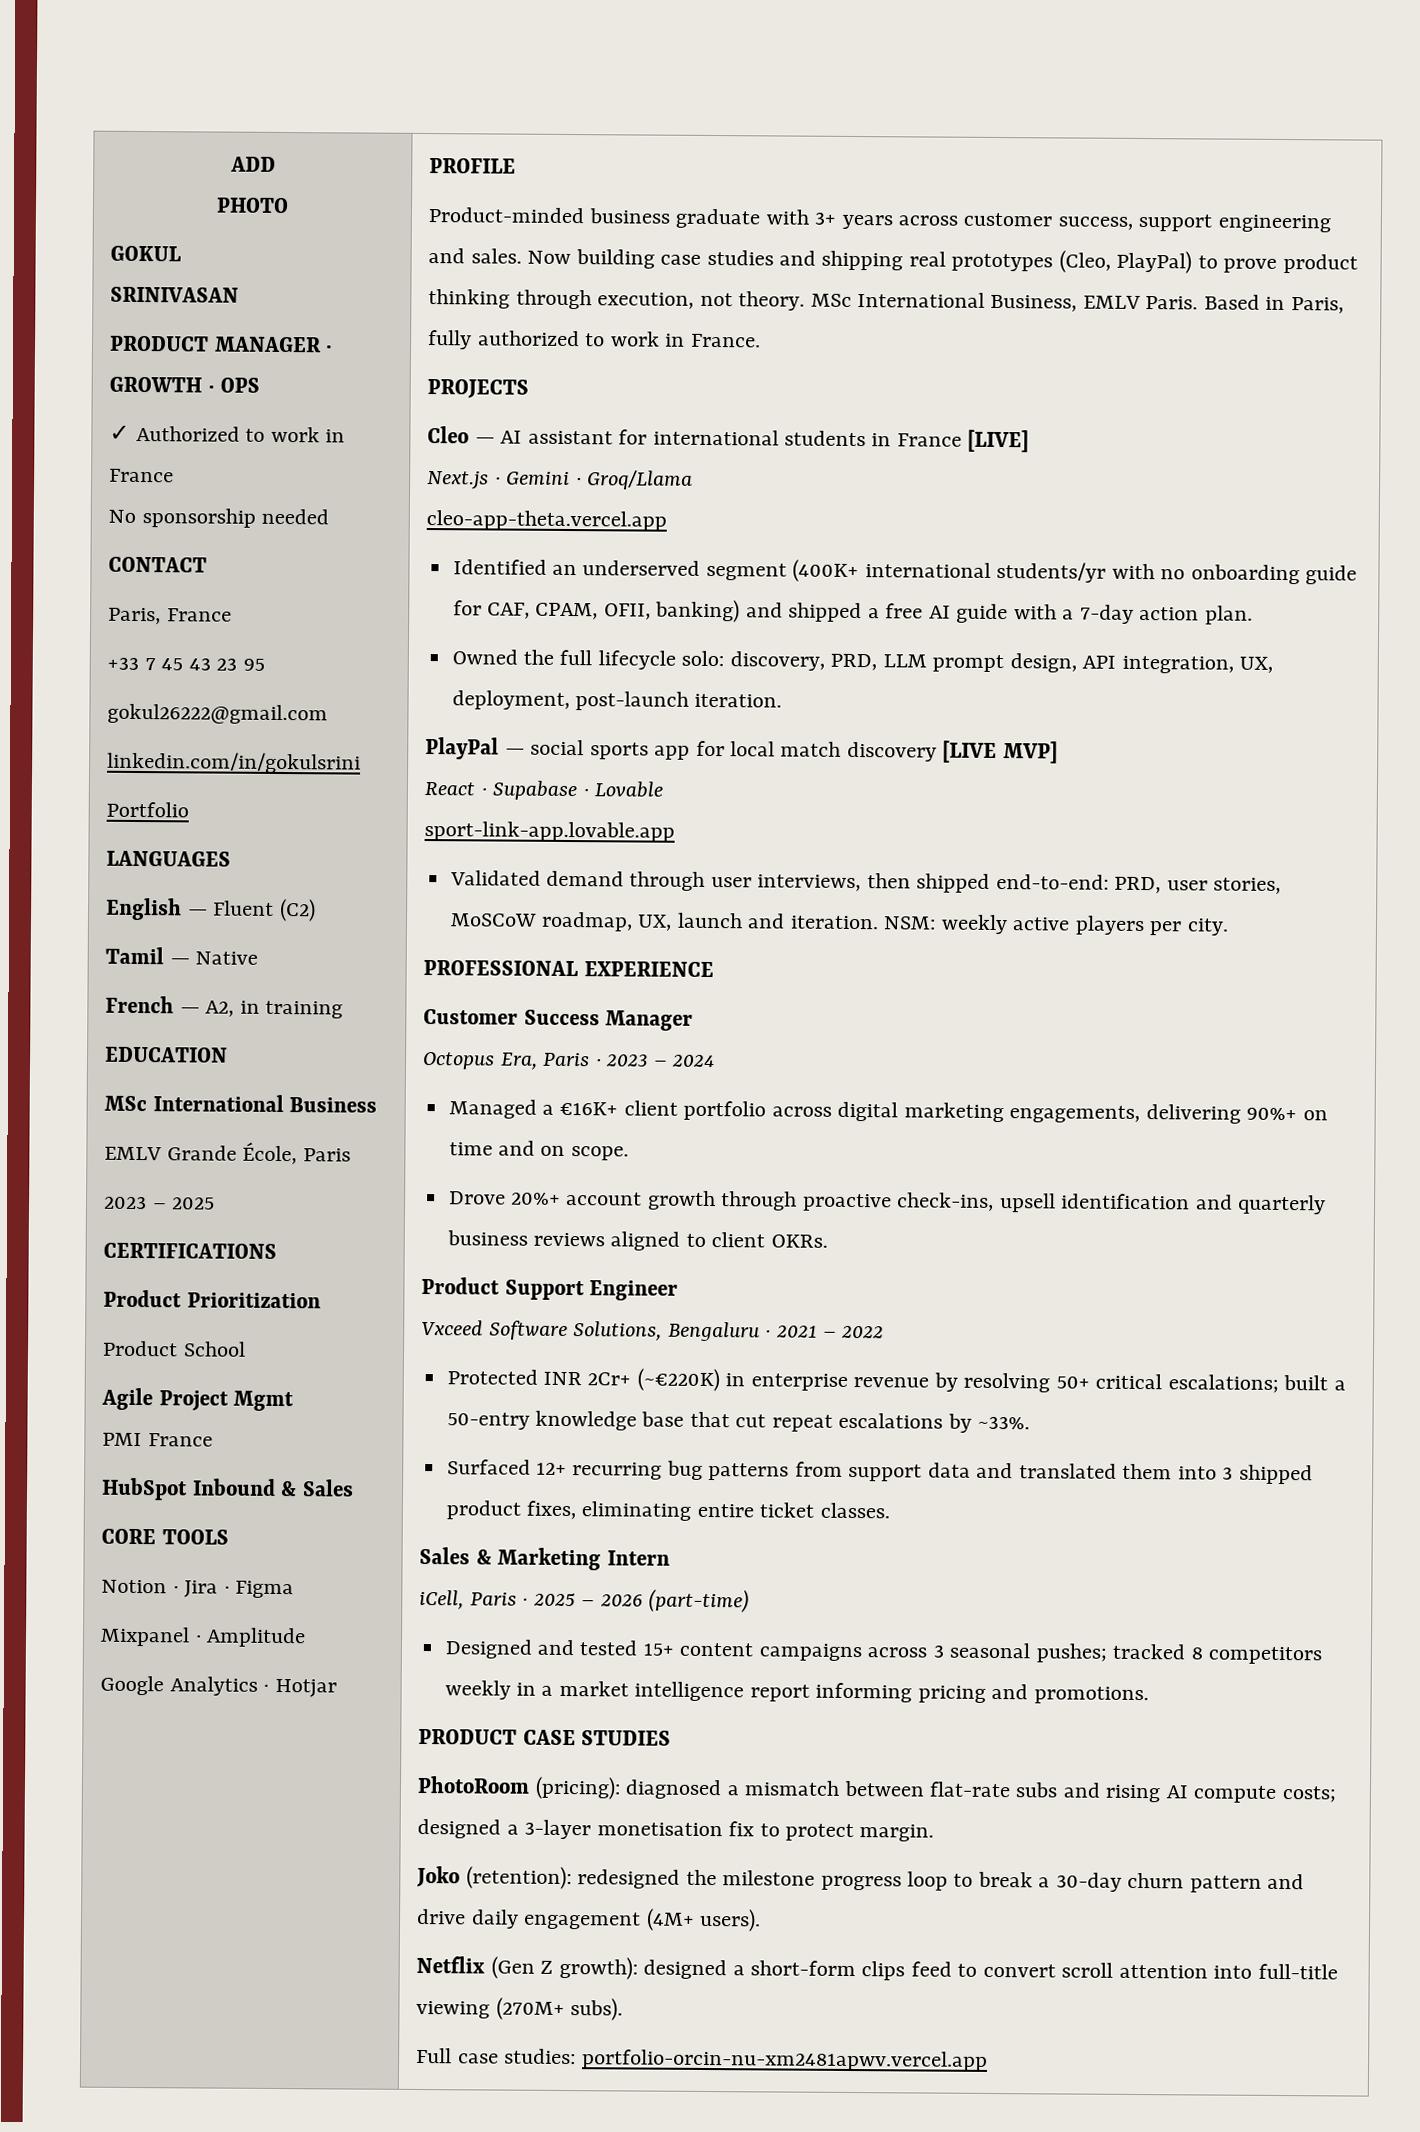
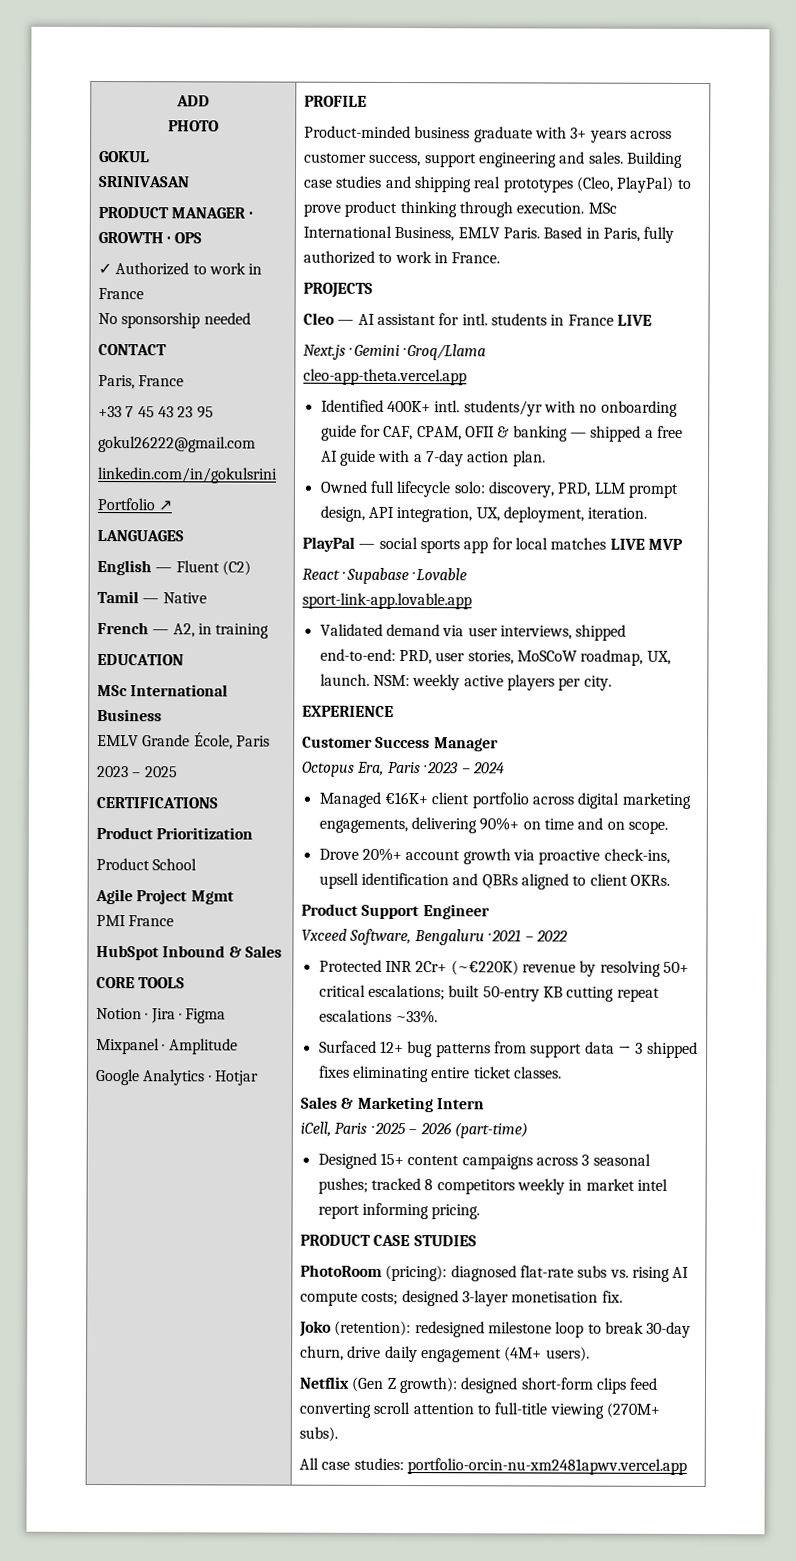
- Portfolio
+ Portfolio ↗
- Now building case studies and shipping real prototypes (Cleo, PlayPal) to prove product thinking through execution, not theory.
+ Building case studies and shipping real prototypes (Cleo, PlayPal) to prove product thinking through execution.
- Cleo — AI assistant for international students in France [LIVE]
+ Cleo — AI assistant for intl. students in France LIVE
- Identified an underserved segment (400K+ international students/yr with no onboarding guide for CAF, CPAM, OFII, banking) and shipped a free AI guide with a 7-day action plan.
+ Identified 400K+ intl. students/yr with no onboarding guide for CAF, CPAM, OFII & banking — shipped a free AI guide with a 7-day action plan.
- Owned the full lifecycle solo: discovery, PRD, LLM prompt design, API integration, UX, deployment, post-launch iteration.
+ Owned full lifecycle solo: discovery, PRD, LLM prompt design, API integration, UX, deployment, iteration.
- PlayPal — social sports app for local match discovery [LIVE MVP]
+ PlayPal — social sports app for local matches LIVE MVP
- Validated demand through user interviews, then shipped end-to-end: PRD, user stories, MoSCoW roadmap, UX, launch and iteration.
+ Validated demand via user interviews, shipped end-to-end: PRD, user stories, MoSCoW roadmap, UX, launch.
- PROFESSIONAL EXPERIENCE
+ EXPERIENCE
- Managed a €16K+ client portfolio across digital marketing engagements, delivering 90%+ on time and on scope.
+ Managed €16K+ client portfolio across digital marketing engagements, delivering 90%+ on time and on scope.
- Drove 20%+ account growth through proactive check-ins, upsell identification and quarterly business reviews aligned to client OKRs.
+ Drove 20%+ account growth via proactive check-ins, upsell identification and QBRs aligned to client OKRs.
- Vxceed Software Solutions, Bengaluru · 2021 – 2022
+ Vxceed Software, Bengaluru · 2021 – 2022
- Protected INR 2Cr+ (~€220K) in enterprise revenue by resolving 50+ critical escalations; built a 50-entry knowledge base that cut repeat escalations by ~33%.
+ Protected INR 2Cr+ (~€220K) revenue by resolving 50+ critical escalations; built 50-entry KB cutting repeat escalations ~33%.
- Surfaced 12+ recurring bug patterns from support data and translated them into 3 shipped product fixes, eliminating entire ticket classes.
+ Surfaced 12+ bug patterns from support data → 3 shipped fixes eliminating entire ticket classes.
- Designed and tested 15+ content campaigns across 3 seasonal pushes; tracked 8 competitors weekly in a market intelligence report informing pricing and promotions.
+ Designed 15+ content campaigns across 3 seasonal pushes; tracked 8 competitors weekly in market intel report informing pricing.
- PhotoRoom (pricing): diagnosed a mismatch between flat-rate subs and rising AI compute costs; designed a 3-layer monetisation fix to protect margin.
+ PhotoRoom (pricing): diagnosed flat-rate subs vs. rising AI compute costs; designed 3-layer monetisation fix.
- Joko (retention): redesigned the milestone progress loop to break a 30-day churn pattern and drive daily engagement (4M+ users).
+ Joko (retention): redesigned milestone loop to break 30-day churn, drive daily engagement (4M+ users).
- Netflix (Gen Z growth): designed a short-form clips feed to convert scroll attention into full-title viewing (270M+ subs).
+ Netflix (Gen Z growth): designed short-form clips feed converting scroll attention to full-title viewing (270M+ subs).
- Full case studies: portfolio-orcin-nu-xm2481apwv.vercel.app
+ All case studies: portfolio-orcin-nu-xm2481apwv.vercel.app

